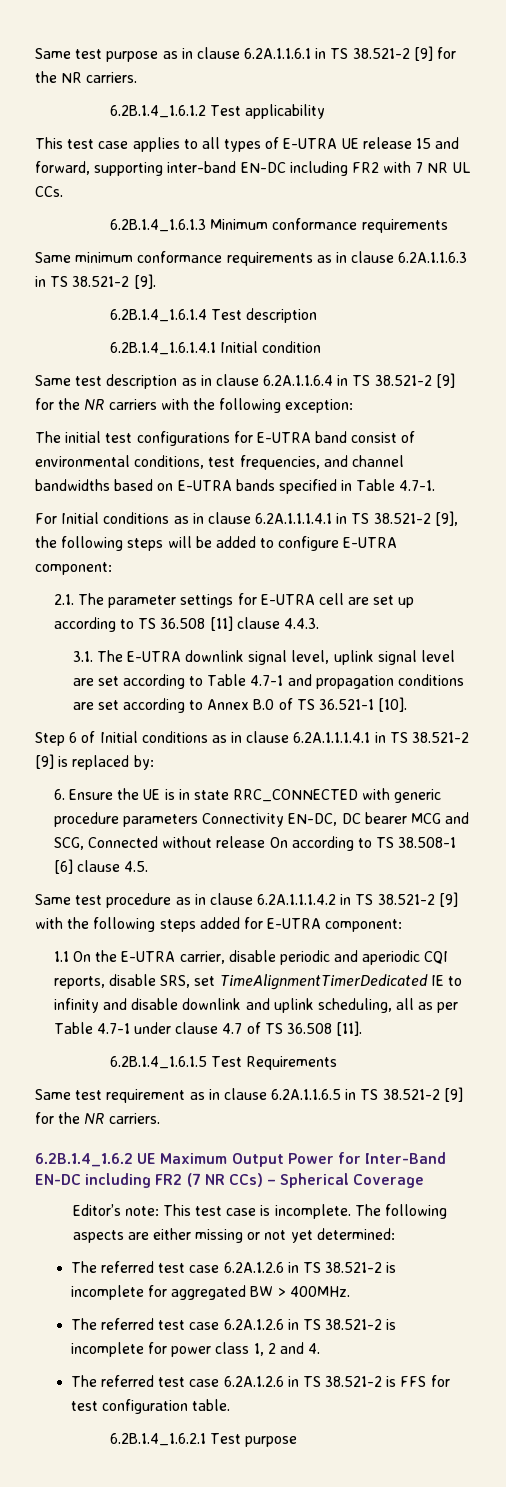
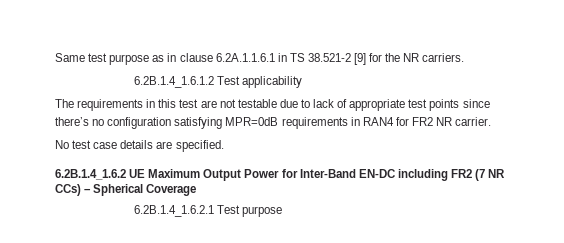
- This test case applies to all types of E-UTRA UE release 15 and forward, supporting inter-band EN-DC including FR2 with 7 NR UL CCs.
- 6.2B.1.4_1.6.1.3 Minimum conformance requirements
- Same minimum conformance requirements as in clause 6.2A.1.1.6.3 in TS 38.521-2 [9].
- 6.2B.1.4_1.6.1.4 Test description
- 6.2B.1.4_1.6.1.4.1 Initial condition
- Same test description as in clause 6.2A.1.1.6.4 in TS 38.521-2 [9] for the NR carriers with the following exception:
- The initial test configurations for E-UTRA band consist of environmental conditions, test frequencies, and channel bandwidths based on E-UTRA bands specified in Table 4.7-1.
- For Initial conditions as in clause 6.2A.1.1.1.4.1 in TS 38.521-2 [9], the following steps will be added to configure E-UTRA component:
- 2.1. The parameter settings for E-UTRA cell are set up according to TS 36.508 [11] clause 4.4.3.
- 3.1. The E-UTRA downlink signal level, uplink signal level are set according to Table 4.7-1 and propagation conditions are set according to Annex B.0 of TS 36.521-1 [10].
- Step 6 of Initial conditions as in clause 6.2A.1.1.1.4.1 in TS 38.521-2 [9] is replaced by:
- 6. Ensure the UE is in state RRC_CONNECTED with generic procedure parameters Connectivity EN-DC, DC bearer MCG and SCG, Connected without release On according to TS 38.508-1 [6] clause 4.5.
- Same test procedure as in clause 6.2A.1.1.1.4.2 in TS 38.521-2 [9] with the following steps added for E-UTRA component:
- 1.1 On the E-UTRA carrier, disable periodic and aperiodic CQI reports, disable SRS, set TimeAlignmentTimerDedicated IE to infinity and disable downlink and uplink scheduling, all as per Table 4.7-1 under clause 4.7 of TS 36.508 [11].
- 6.2B.1.4_1.6.1.5 Test Requirements
- Same test requirement as in clause 6.2A.1.1.6.5 in TS 38.521-2 [9] for the NR carriers.
+ The requirements in this test are not testable due to lack of appropriate test points since there’s no configuration satisfying MPR=0dB requirements in RAN4 for FR2 NR carrier.
+ No test case details are specified.
- Editor’s note: This test case is incomplete. The following aspects are either missing or not yet determined:
- The referred test case 6.2A.1.2.6 in TS 38.521-2 is incomplete for aggregated BW > 400MHz.
- The referred test case 6.2A.1.2.6 in TS 38.521-2 is incomplete for power class 1, 2 and 4.
- The referred test case 6.2A.1.2.6 in TS 38.521-2 is FFS for test configuration table.

